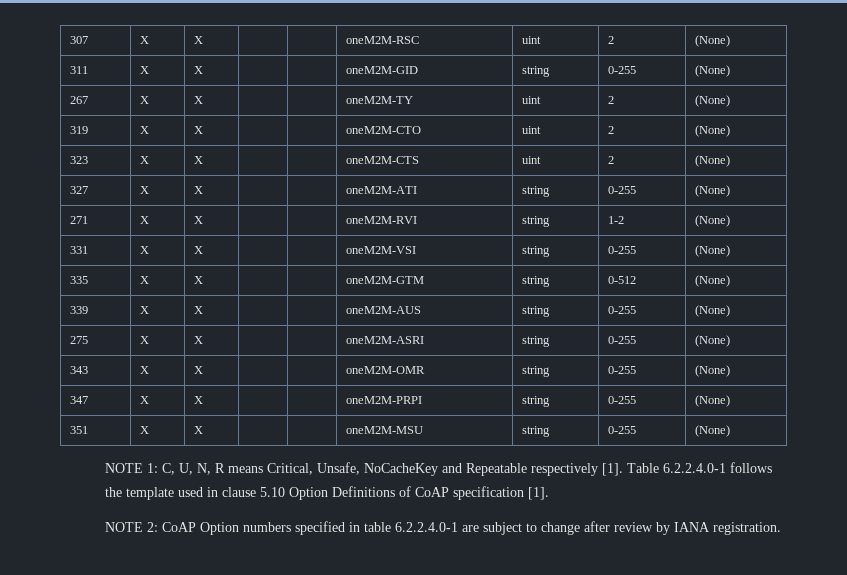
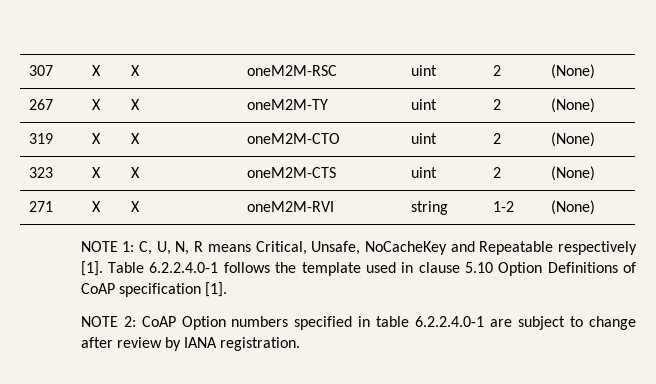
- 311 | X | X | | | oneM2M-GID | string | 0-255 | (None)
- 327 | X | X | | | oneM2M-ATI | string | 0-255 | (None)
- 331 | X | X | | | oneM2M-VSI | string | 0-255 | (None)
- 335 | X | X | | | oneM2M-GTM | string | 0-512 | (None)
- 339 | X | X | | | oneM2M-AUS | string | 0-255 | (None)
- 275 | X | X | | | oneM2M-ASRI | string | 0-255 | (None)
- 343 | X | X | | | oneM2M-OMR | string | 0-255 | (None)
- 347 | X | X | | | oneM2M-PRPI | string | 0-255 | (None)
- 351 | X | X | | | oneM2M-MSU | string | 0-255 | (None)

